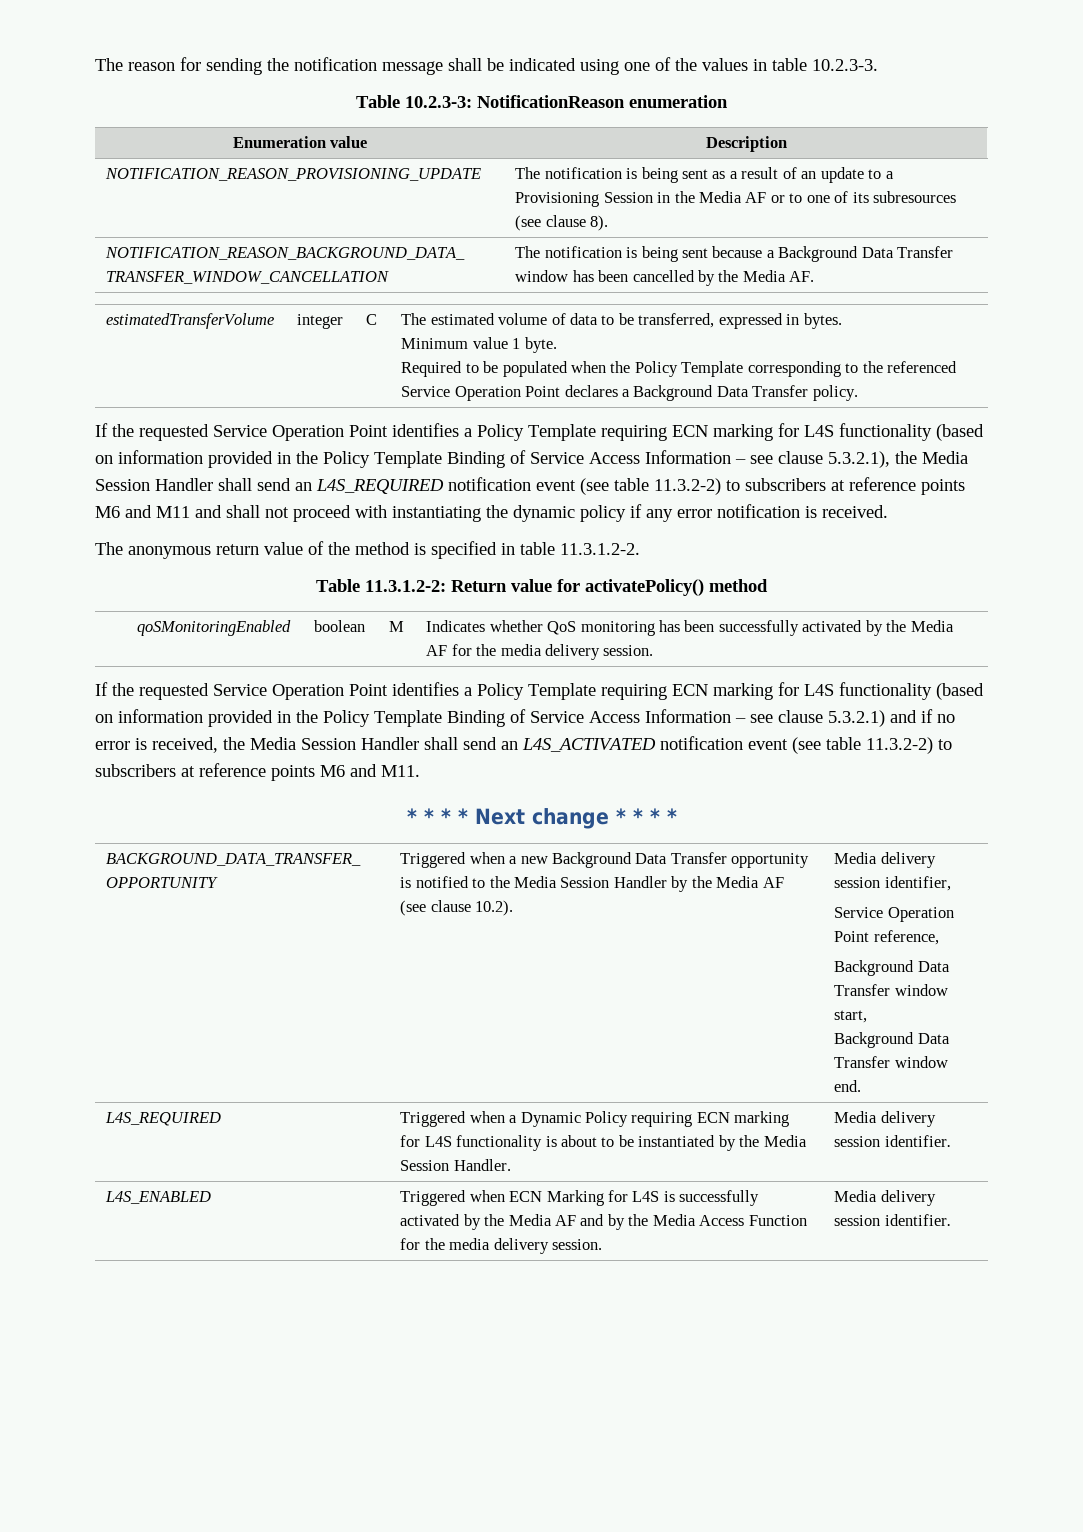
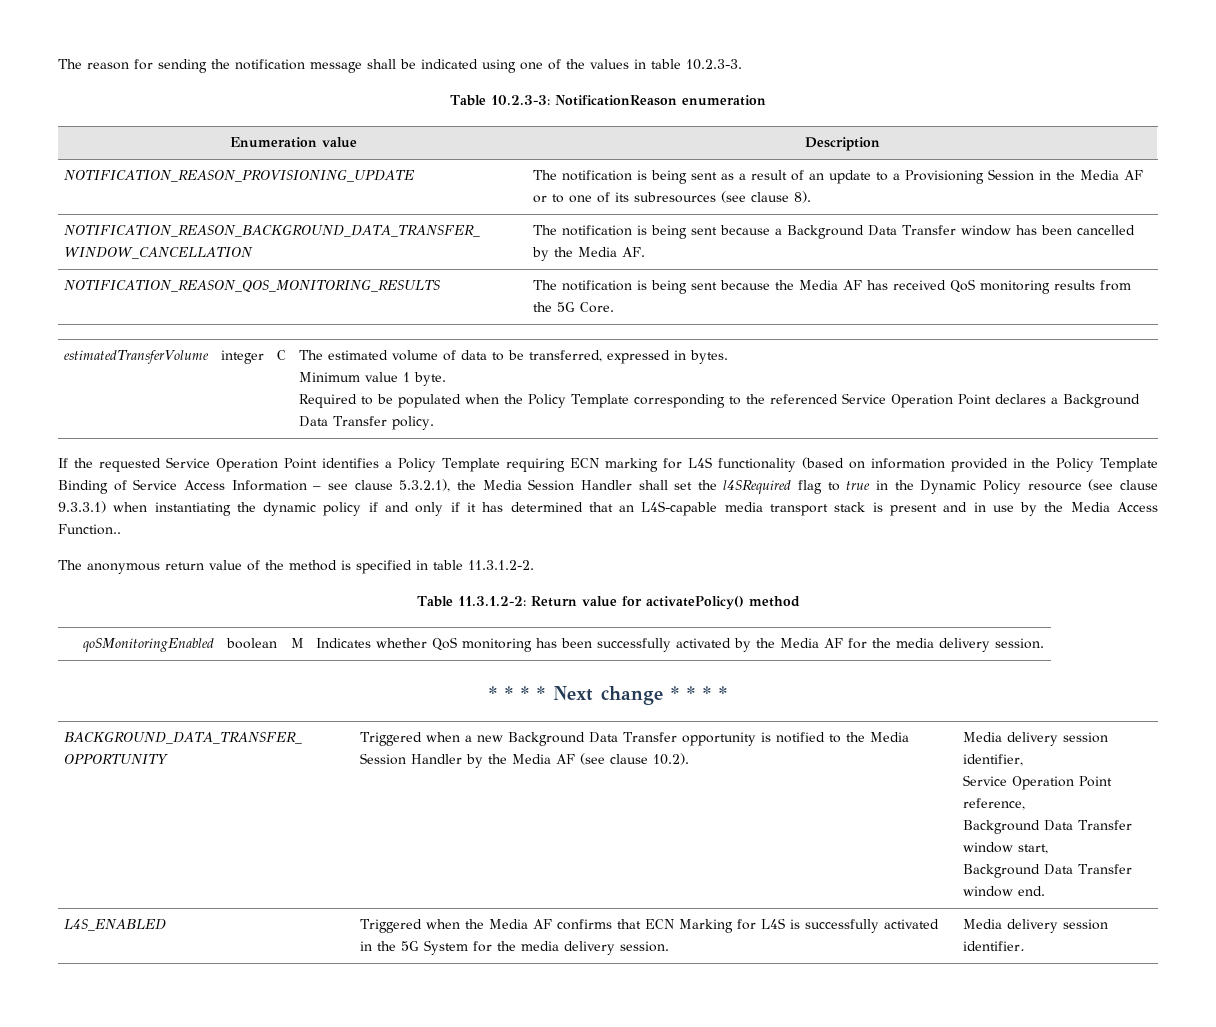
+ NOTIFICATION_REASON_QOS_MONITORING_RESULTS | The notification is being sent because the Media AF has received QoS monitoring results from the 5G Core.
- If the requested Service Operation Point identifies a Policy Template requiring ECN marking for L4S functionality (based on information provided in the Policy Template Binding of Service Access Information – see clause 5.3.2.1), the Media Session Handler shall send an L4S_REQUIRED notification event (see table 11.3.2-2) to subscribers at reference points M6 and M11 and shall not proceed with instantiating the dynamic policy if any error notification is received.
+ If the requested Service Operation Point identifies a Policy Template requiring ECN marking for L4S functionality (based on information provided in the Policy Template Binding of Service Access Information – see clause 5.3.2.1), the Media Session Handler shall set the l4SRequired flag to true in the Dynamic Policy resource (see clause 9.3.3.1) when instantiating the dynamic policy if and only if it has determined that an L4S-capable media transport stack is present and in use by the Media Access Function..
- If the requested Service Operation Point identifies a Policy Template requiring ECN marking for L4S functionality (based on information provided in the Policy Template Binding of Service Access Information – see clause 5.3.2.1) and if no error is received, the Media Session Handler shall send an L4S_ACTIVATED notification event (see table 11.3.2-2) to subscribers at reference points M6 and M11.
- L4S_REQUIRED | Triggered when a Dynamic Policy requiring ECN marking for L4S functionality is about to be instantiated by the Media Session Handler. | Media delivery session identifier.
- L4S_ENABLED | Triggered when ECN Marking for L4S is successfully activated by the Media AF and by the Media Access Function for the media delivery session. | Media delivery session identifier.
+ L4S_ENABLED | Triggered when the Media AF confirms that ECN Marking for L4S is successfully activated in the 5G System for the media delivery session. | Media delivery session identifier.

